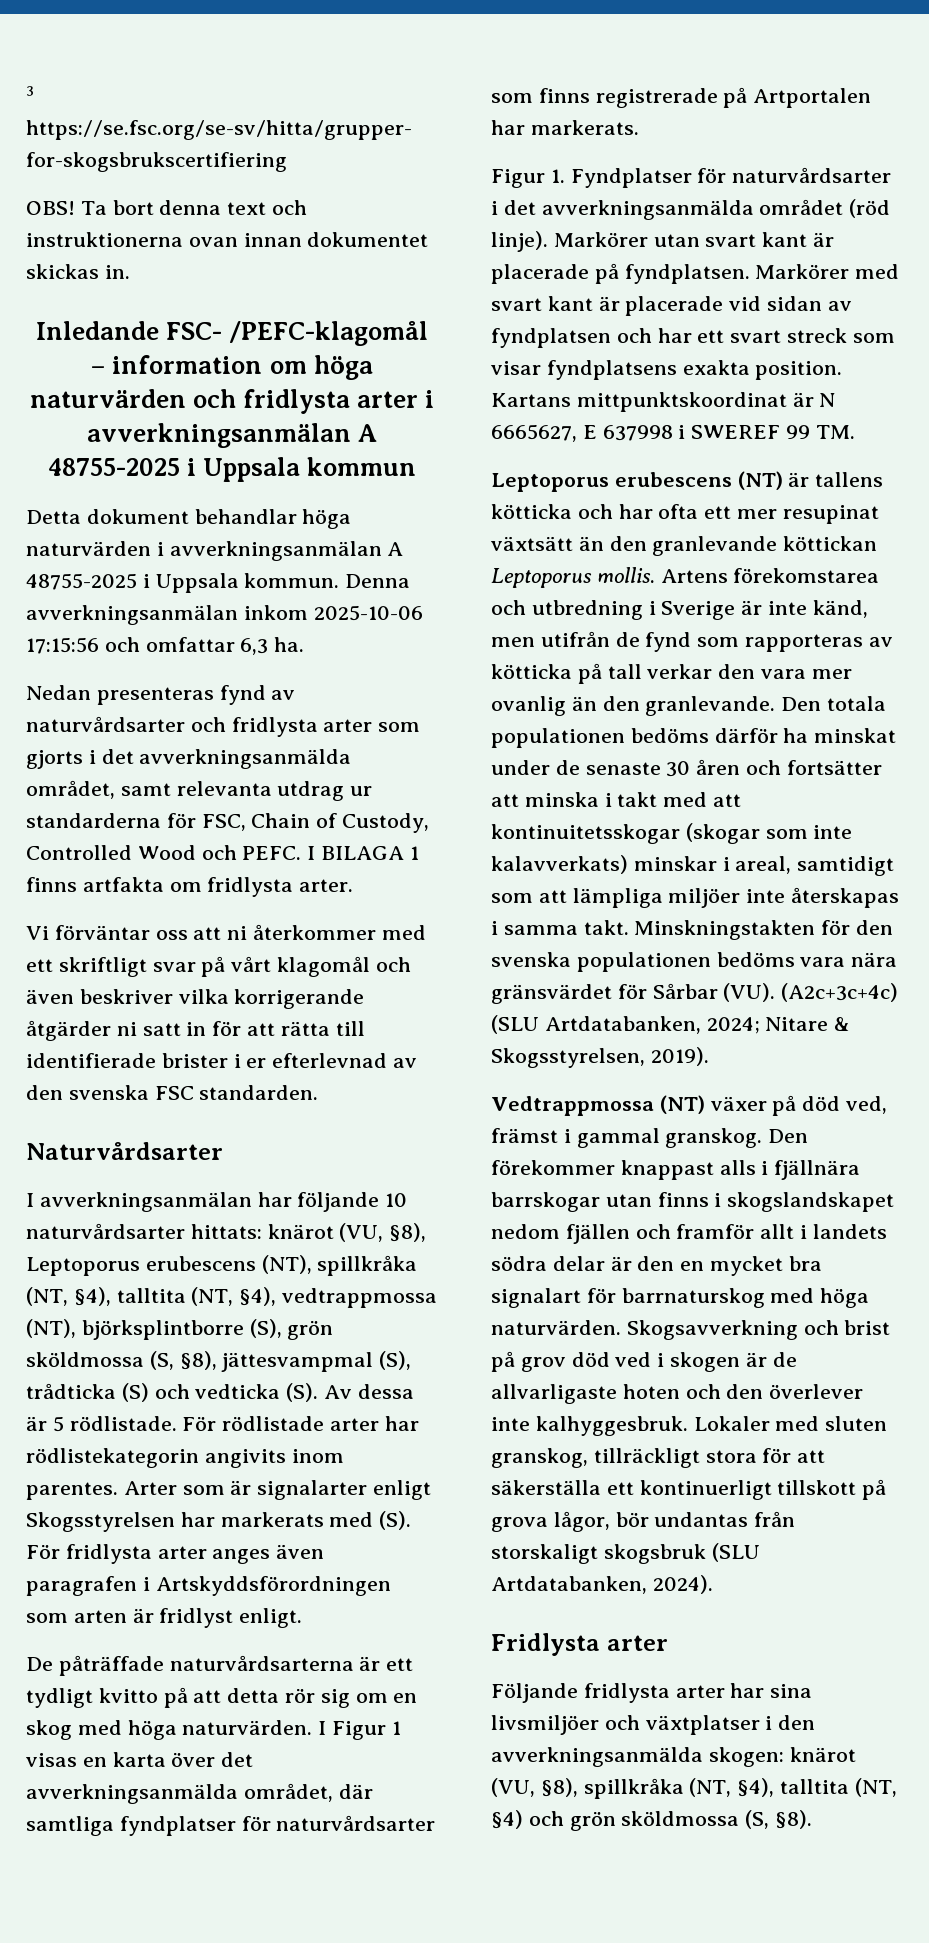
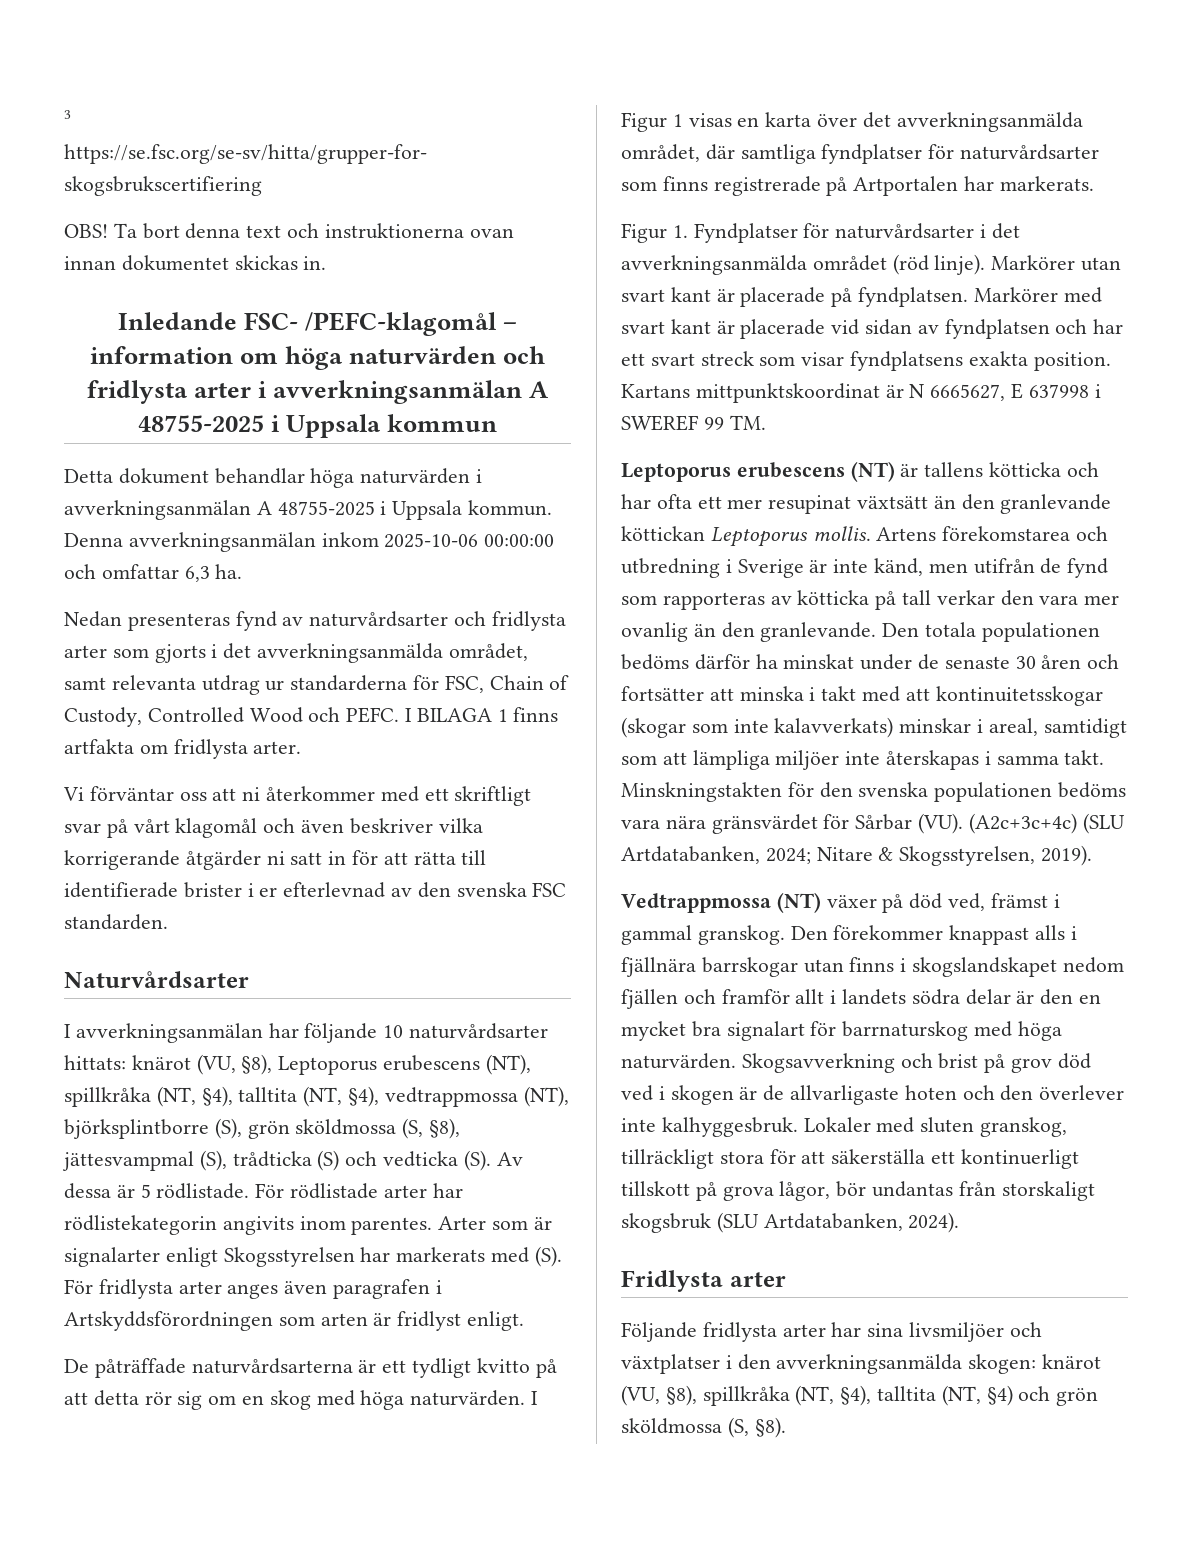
- Denna avverkningsanmälan inkom 2025-10-06 17:15:56 och omfattar 6,3 ha.
+ Denna avverkningsanmälan inkom 2025-10-06 00:00:00 och omfattar 6,3 ha.

